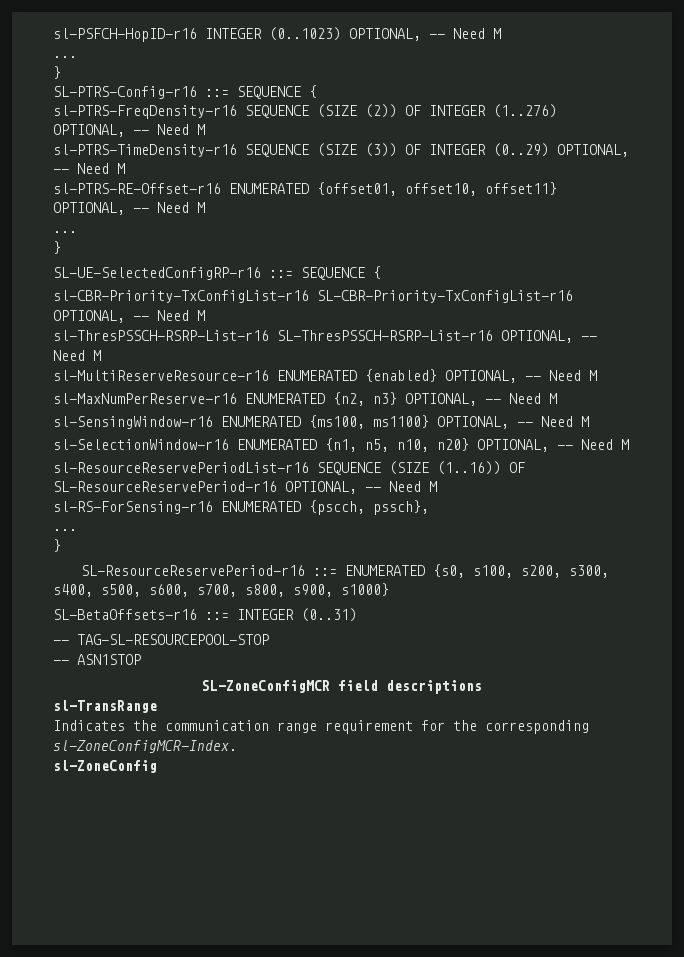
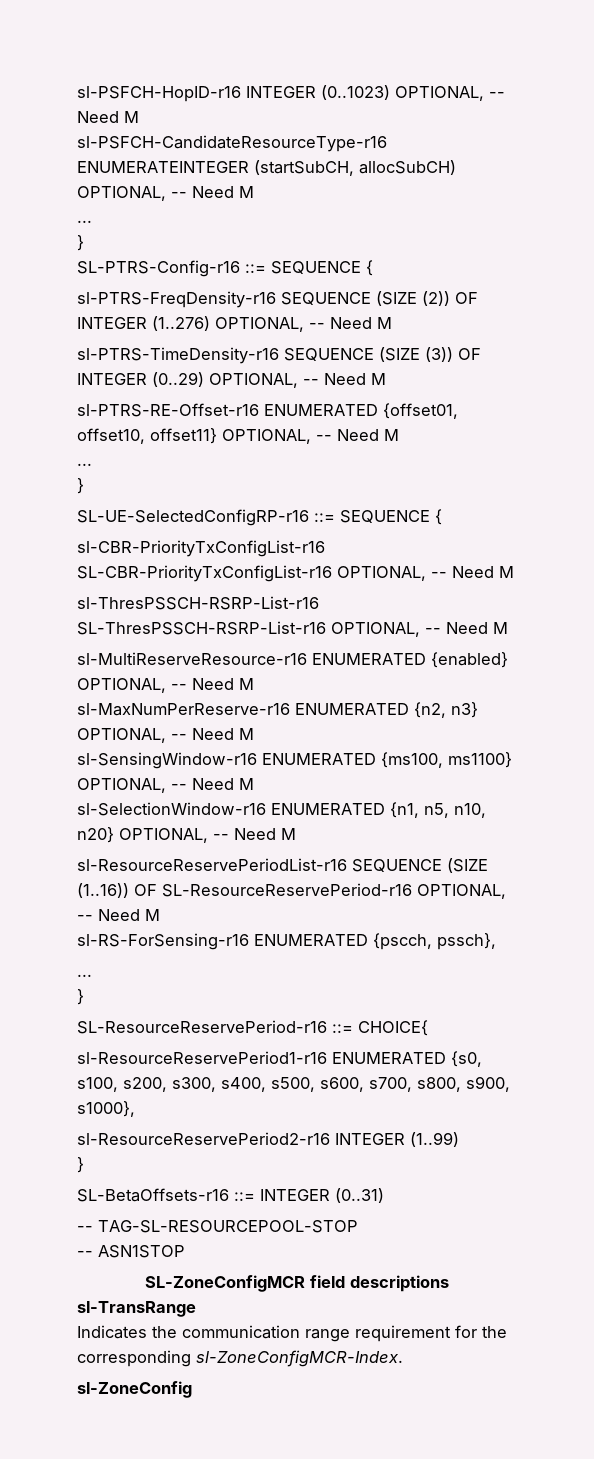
+ sl-PSFCH-CandidateResourceType-r16 ENUMERATEINTEGER (startSubCH, allocSubCH) OPTIONAL, -- Need M
- sl-CBR-Priority-TxConfigList-r16 SL-CBR-Priority-TxConfigList-r16 OPTIONAL, -- Need M
+ sl-CBR-PriorityTxConfigList-r16 SL-CBR-PriorityTxConfigList-r16 OPTIONAL, -- Need M
- SL-ResourceReservePeriod-r16 ::= ENUMERATED {s0, s100, s200, s300, s400, s500, s600, s700, s800, s900, s1000}
+ SL-ResourceReservePeriod-r16 ::= CHOICE{
+ sl-ResourceReservePeriod1-r16 ENUMERATED {s0, s100, s200, s300, s400, s500, s600, s700, s800, s900, s1000},
+ sl-ResourceReservePeriod2-r16 INTEGER (1..99)
+ }

